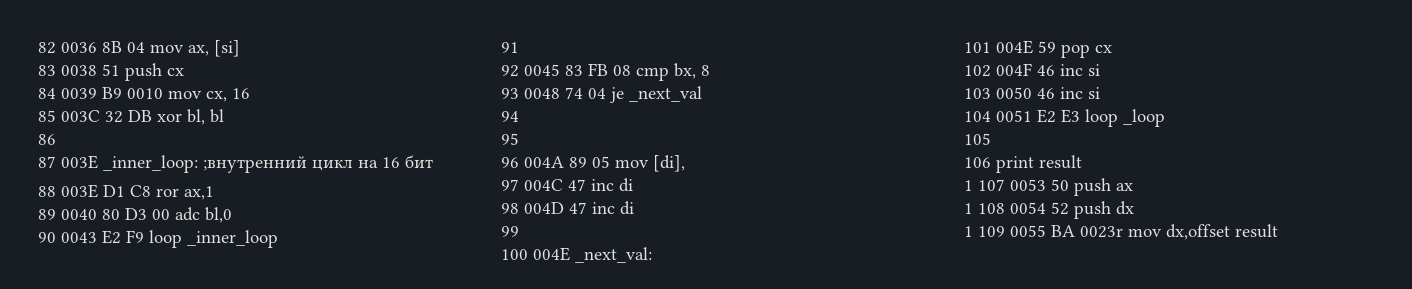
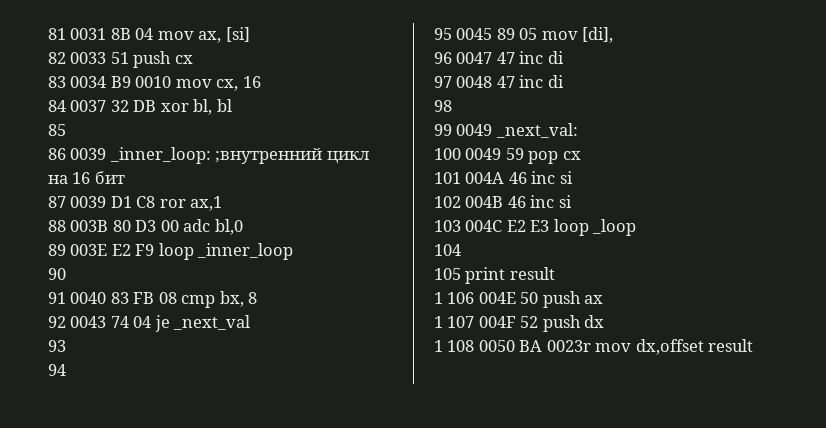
- 82 0036 8B 04 mov ax, [si]
+ 81 0031 8B 04 mov ax, [si]
- 83 0038 51 push cx
+ 82 0033 51 push cx
- 84 0039 B9 0010 mov cx, 16
+ 83 0034 B9 0010 mov cx, 16
- 85 003C 32 DB xor bl, bl
+ 84 0037 32 DB xor bl, bl
+ 85
- 86
- 87 003E _inner_loop: ;внутренний цикл на 16 бит
+ 86 0039 _inner_loop: ;внутренний цикл на 16 бит
- 88 003E D1 C8 ror ax,1
+ 87 0039 D1 C8 ror ax,1
- 89 0040 80 D3 00 adc bl,0
+ 88 003B 80 D3 00 adc bl,0
- 90 0043 E2 F9 loop _inner_loop
+ 89 003E E2 F9 loop _inner_loop
+ 90
- 91
- 92 0045 83 FB 08 cmp bx, 8
+ 91 0040 83 FB 08 cmp bx, 8
- 93 0048 74 04 je _next_val
+ 92 0043 74 04 je _next_val
+ 93
- 95
- 96 004A 89 05 mov [di],
+ 95 0045 89 05 mov [di],
+ 96 0047 47 inc di
- 97 004C 47 inc di
+ 97 0048 47 inc di
- 98 004D 47 inc di
+ 98
- 99
+ 99 0049 _next_val:
- 100 004E _next_val:
- 101 004E 59 pop cx
+ 100 0049 59 pop cx
+ 101 004A 46 inc si
- 102 004F 46 inc si
+ 102 004B 46 inc si
- 103 0050 46 inc si
- 104 0051 E2 E3 loop _loop
+ 103 004C E2 E3 loop _loop
+ 104
- 105
- 106 print result
+ 105 print result
- 1 107 0053 50 push ax
+ 1 106 004E 50 push ax
- 1 108 0054 52 push dx
+ 1 107 004F 52 push dx
- 1 109 0055 BA 0023r mov dx,offset result
+ 1 108 0050 BA 0023r mov dx,offset result

